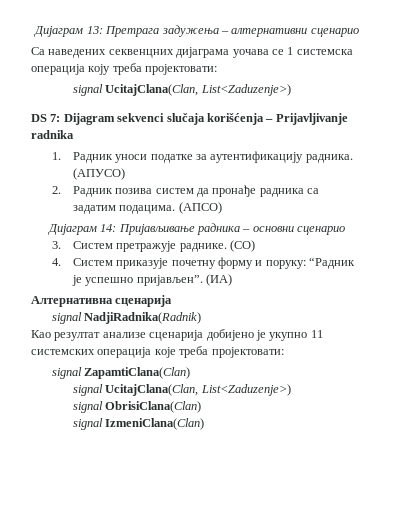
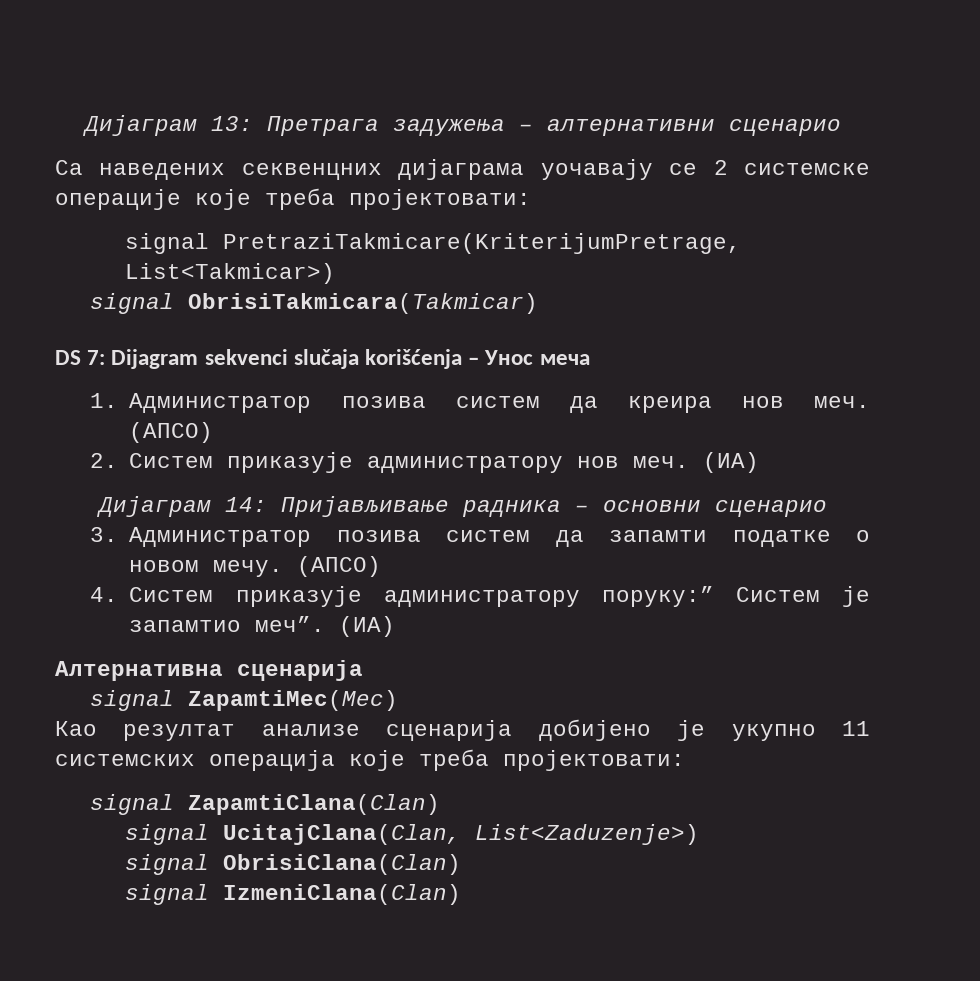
- Са наведених секвенцних дијаграма уочава се 1 системска операција коју треба пројектовати:
- signal UcitajClana(Clan, List<Zaduzenje>)
+ Са наведених секвенцних дијаграма уочавају се 2 системске операције које треба пројектовати:
+ signal PretraziTakmicare(KriterijumPretrage, List<Takmicar>)
+ signal ObrisiTakmicara(Takmicar)
- DS 7: Dijagram sekvenci slučaja korišćenja – Prijavljivanje radnika
+ DS 7: Dijagram sekvenci slučaja korišćenja – Унос меча
- 1. Радник уноси податке за аутентификацију радника. (АПУСО)
- 2. Радник позива систем да пронађе радника са задатим подацима. (АПСО)
+ 1. Администратор позива систем да креира нов меч. (АПСО)
+ 2. Систем приказује администратору нов меч. (ИА)
- 3. Систем претражује раднике. (СО)
- 4. Систем приказује почетну форму и поруку: “Радник је успешно пријављен”.
+ 3. Администратор позива систем да запамти податке о новом мечу. (АПСО)
+ 4. Систем приказује администратору поруку:” Систем је запамтио меч”.
- signal NadjiRadnika(Radnik)
+ signal ZapamtiMec(Mec)

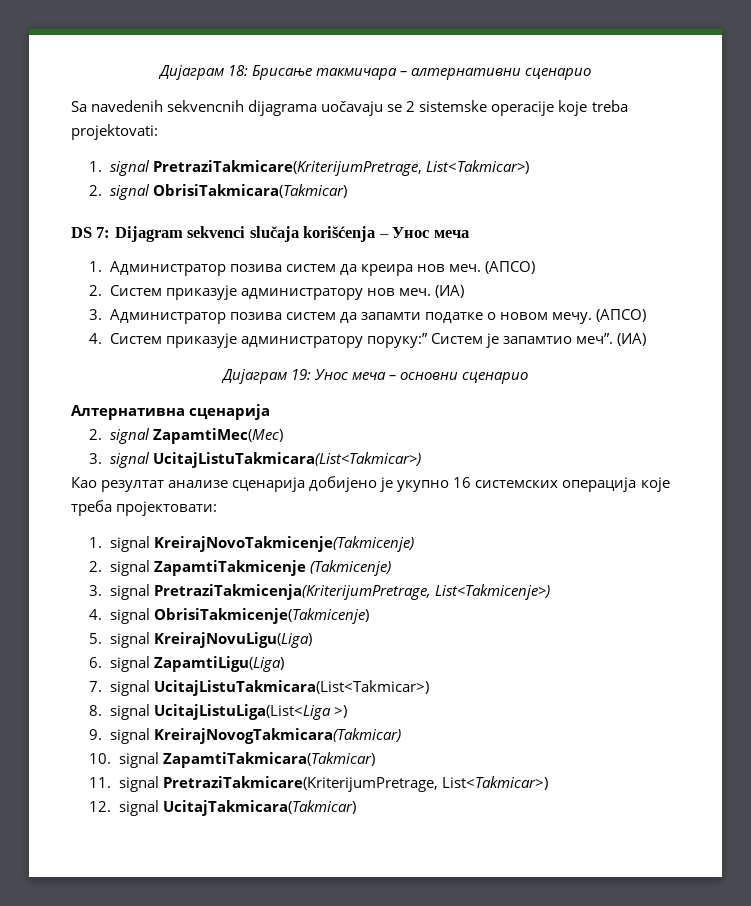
- Дијаграм 13: Претрага задужења – алтернативни сценарио
+ Дијаграм 18: Брисање такмичара – алтернативни сценарио
- Са наведених секвенцних дијаграма уочавају се 2 системске операције које треба пројектовати:
- signal PretraziTakmicare(KriterijumPretrage, List<Takmicar>)
- signal ObrisiTakmicara(Takmicar)
+ Sa navedenih sekvencnih dijagrama uočavaju se 2 sistemske operacije koje treba projektovati:
+ 1. signal PretraziTakmicare(KriterijumPretrage, List<Takmicar>)
+ 2. signal ObrisiTakmicara(Takmicar)
- Дијаграм 14: Пријављивање радника – основни сценарио
+ Дијаграм 19: Унос меча – основни сценарио
- signal ZapamtiMec(Mec)
+ 2. signal ZapamtiMec(Mec)
+ 3. signal UcitajListuTakmicara(List<Takmicar>)
- Као резултат анализе сценарија добијено је укупно 11 системских операција које треба пројектовати:
+ Као резултат анализе сценарија добијено је укупно 16 системских операција које треба пројектовати:
- signal ZapamtiClana(Clan)
- signal UcitajClana(Clan, List<Zaduzenje>)
- signal ObrisiClana(Clan)
- signal IzmeniClana(Clan)
+ 1. signal KreirajNovoTakmicenje(Takmicenje)
+ 2. signal ZapamtiTakmicenje (Takmicenje)
+ 3. signal PretraziTakmicenja(KriterijumPretrage, List<Takmicenje>)
+ 4. signal ObrisiTakmicenje(Takmicenje)
+ 5. signal KreirajNovuLigu(Liga)
+ 6. signal ZapamtiLigu(Liga)
+ 7. signal UcitajListuTakmicara(List<Takmicar>)
+ 8. signal UcitajListuLiga(List<Liga >)
+ 9. signal KreirajNovogTakmicara(Takmicar)
+ 10. signal ZapamtiTakmicara(Takmicar)
+ 11. signal PretraziTakmicare(KriterijumPretrage, List<Takmicar>)
+ 12. signal UcitajTakmicara(Takmicar)

